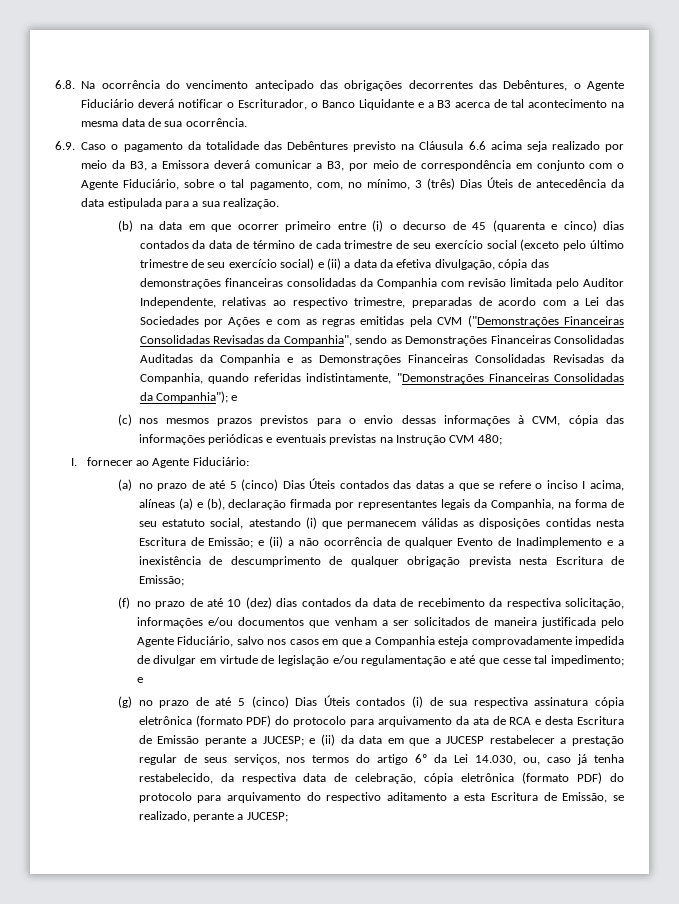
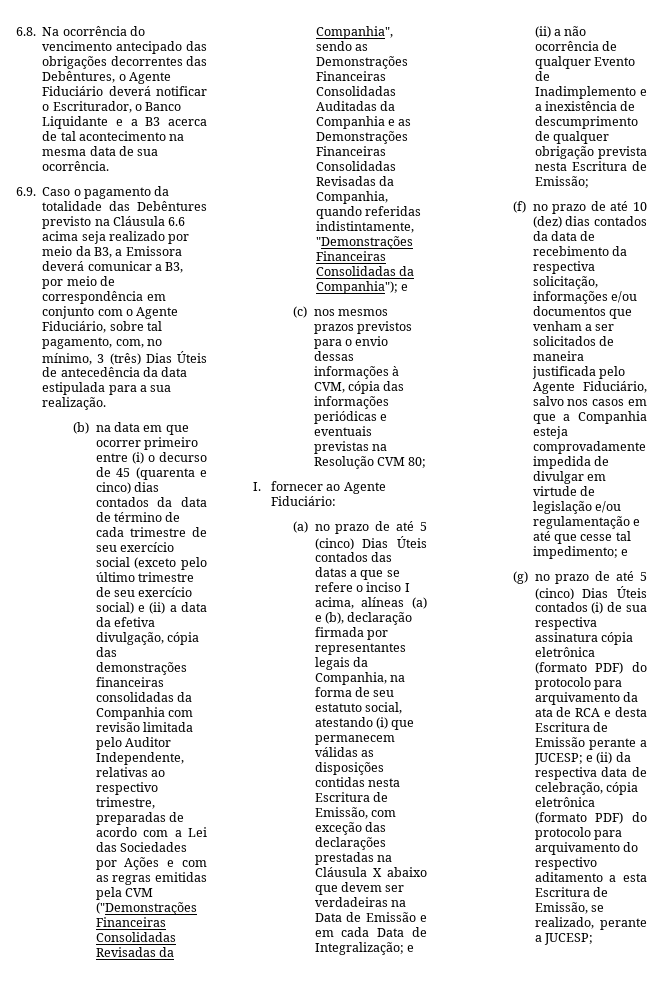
- 6.9. Caso o pagamento da totalidade das Debêntures previsto na Cláusula 6.6 acima seja realizado por meio da B3, a Emissora deverá comunicar a B3, por meio de correspondência em conjunto com o Agente Fiduciário, sobre o tal pagamento, com, no mínimo, 3 (três) Dias Úteis de antecedência da data estipulada para a sua realização.
+ 6.9. Caso o pagamento da totalidade das Debêntures previsto na Cláusula 6.6 acima seja realizado por meio da B3, a Emissora deverá comunicar a B3, por meio de correspondência em conjunto com o Agente Fiduciário, sobre tal pagamento, com, no mínimo, 3 (três) Dias Úteis de antecedência da data estipulada para a sua realização.
- (c) nos mesmos prazos previstos para o envio dessas informações à CVM, cópia das informações periódicas e eventuais previstas na Instrução CVM 480;
+ (c) nos mesmos prazos previstos para o envio dessas informações à CVM, cópia das informações periódicas e eventuais previstas na Resolução CVM 80;
- (a) no prazo de até 5 (cinco) Dias Úteis contados das datas a que se refere o inciso I acima, alíneas (a) e (b), declaração firmada por representantes legais da Companhia, na forma de seu estatuto social, atestando (i) que permanecem válidas as disposições contidas nesta Escritura de Emissão;
+ (a) no prazo de até 5 (cinco) Dias Úteis contados das datas a que se refere o inciso I acima, alíneas (a) e (b), declaração firmada por representantes legais da Companhia, na forma de seu estatuto social, atestando (i) que permanecem válidas as disposições contidas nesta Escritura de Emissão, com exceção das declarações prestadas na Cláusula X abaixo que devem ser verdadeiras na Data de Emissão e em cada Data de Integralização;
- e (ii) da data em que a JUCESP restabelecer a prestação regular de seus serviços, nos termos do artigo 6º da Lei 14.030, ou, caso já tenha restabelecido, da respectiva data de celebração, cópia eletrônica (formato PDF) do protocolo para arquivamento do respectivo aditamento a esta Escritura de Emissão, se realizado, perante a JUCESP;
+ e (ii) da respectiva data de celebração, cópia eletrônica (formato PDF) do protocolo para arquivamento do respectivo aditamento a esta Escritura de Emissão, se realizado, perante a JUCESP;

